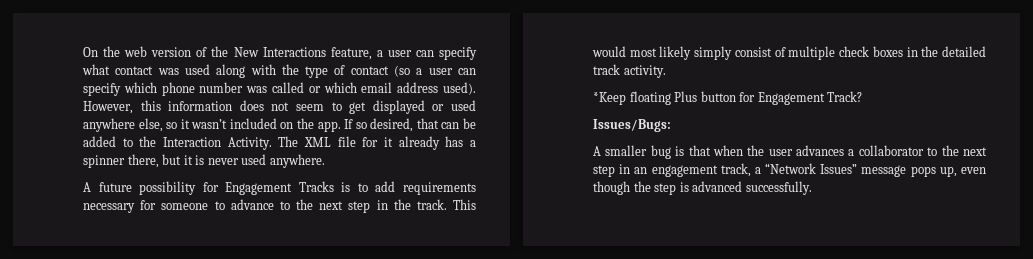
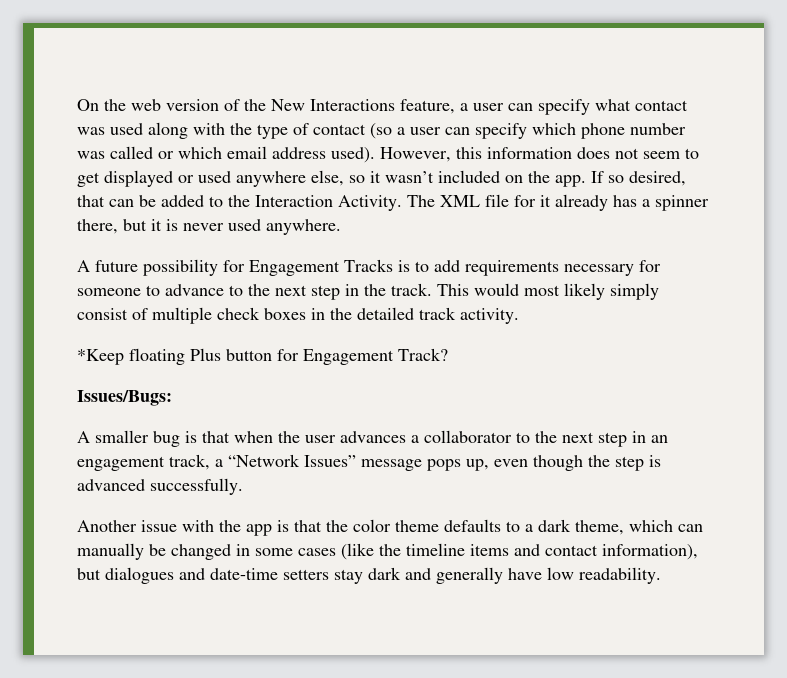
+ Another issue with the app is that the color theme defaults to a dark theme, which can manually be changed in some cases (like the timeline items and contact information), but dialogues and date-time setters stay dark and generally have low readability.

